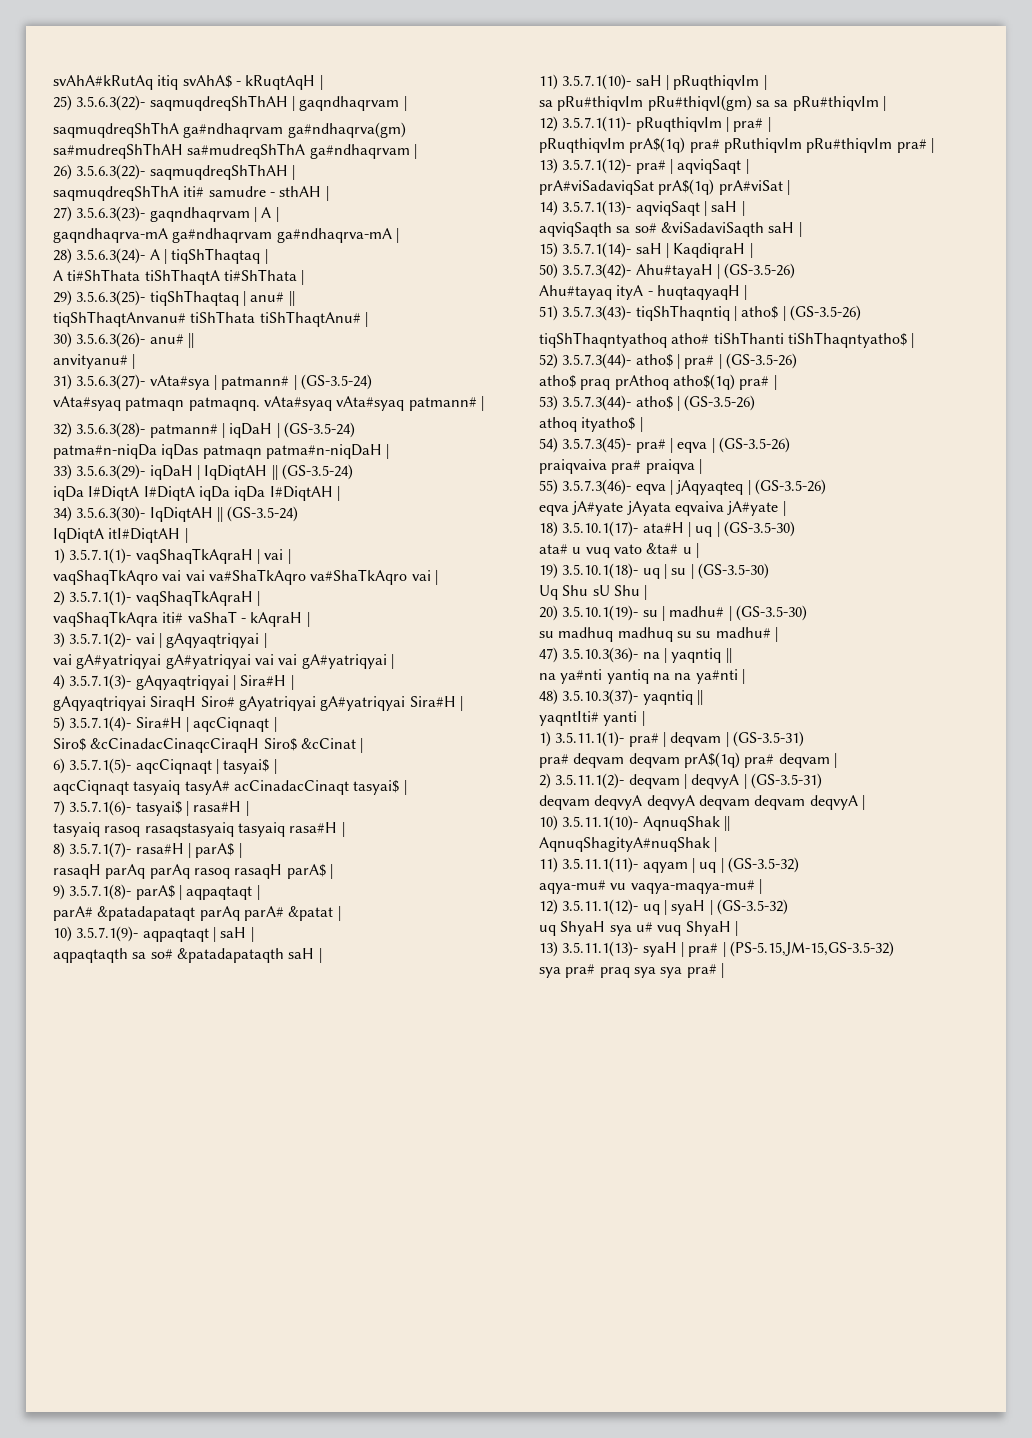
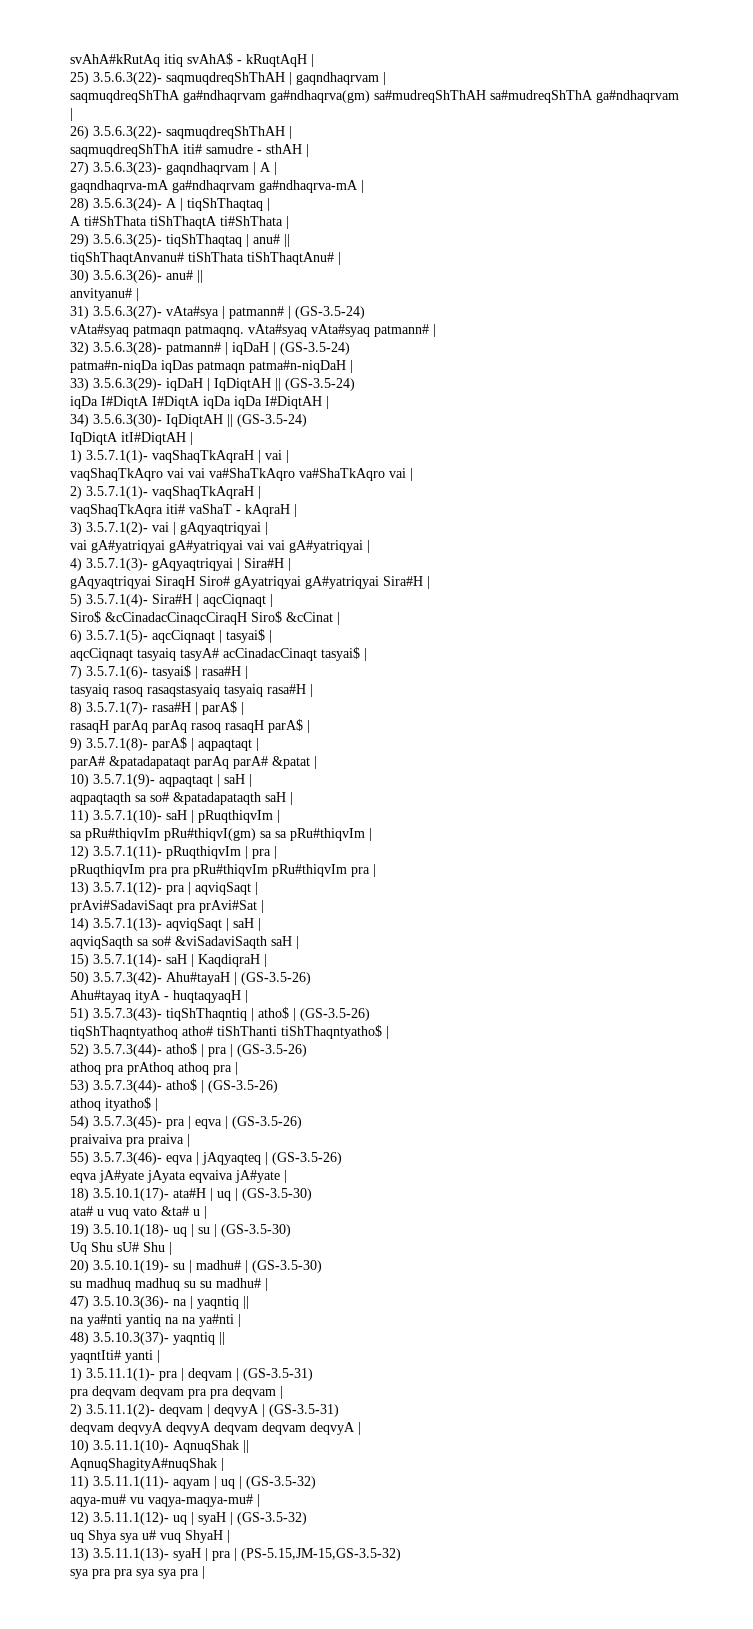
- 12) 3.5.7.1(11)- pRuqthiqvIm | pra# |
+ 12) 3.5.7.1(11)- pRuqthiqvIm | pra |
- pRuqthiqvIm prA$(1q) pra# pRuthiqvIm pRu#thiqvIm pra# |
+ pRuqthiqvIm pra pra pRu#thiqvIm pRu#thiqvIm pra |
- 13) 3.5.7.1(12)- pra# | aqviqSaqt |
+ 13) 3.5.7.1(12)- pra | aqviqSaqt |
- prA#viSadaviqSat prA$(1q) prA#viSat |
+ prAvi#SadaviSaqt pra prAvi#Sat |
- 52) 3.5.7.3(44)- atho$ | pra# | (GS-3.5-26)
- atho$ praq prAthoq atho$(1q) pra# |
+ 52) 3.5.7.3(44)- atho$ | pra | (GS-3.5-26)
+ athoq pra prAthoq athoq pra |
- 54) 3.5.7.3(45)- pra# | eqva | (GS-3.5-26)
+ 54) 3.5.7.3(45)- pra | eqva | (GS-3.5-26)
- praiqvaiva pra# praiqva |
+ praivaiva pra praiva |
- Uq Shu sU Shu |
+ Uq Shu sU# Shu |
- 1) 3.5.11.1(1)- pra# | deqvam | (GS-3.5-31)
+ 1) 3.5.11.1(1)- pra | deqvam | (GS-3.5-31)
- pra# deqvam deqvam prA$(1q) pra# deqvam |
+ pra deqvam deqvam pra pra deqvam |
- uq ShyaH sya u# vuq ShyaH |
+ uq Shya sya u# vuq ShyaH |
- 13) 3.5.11.1(13)- syaH | pra# | (PS-5.15,JM-15,GS-3.5-32)
+ 13) 3.5.11.1(13)- syaH | pra | (PS-5.15,JM-15,GS-3.5-32)
- sya pra# praq sya sya pra# |
+ sya pra pra sya sya pra |

